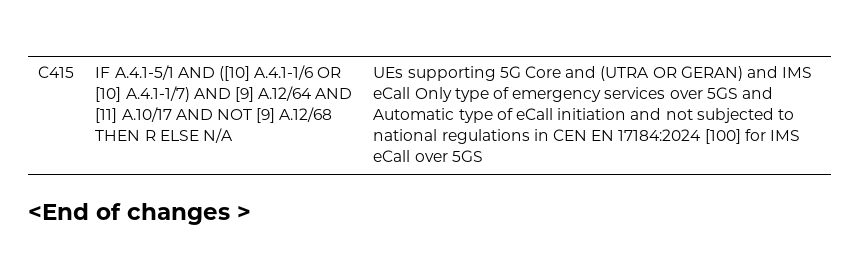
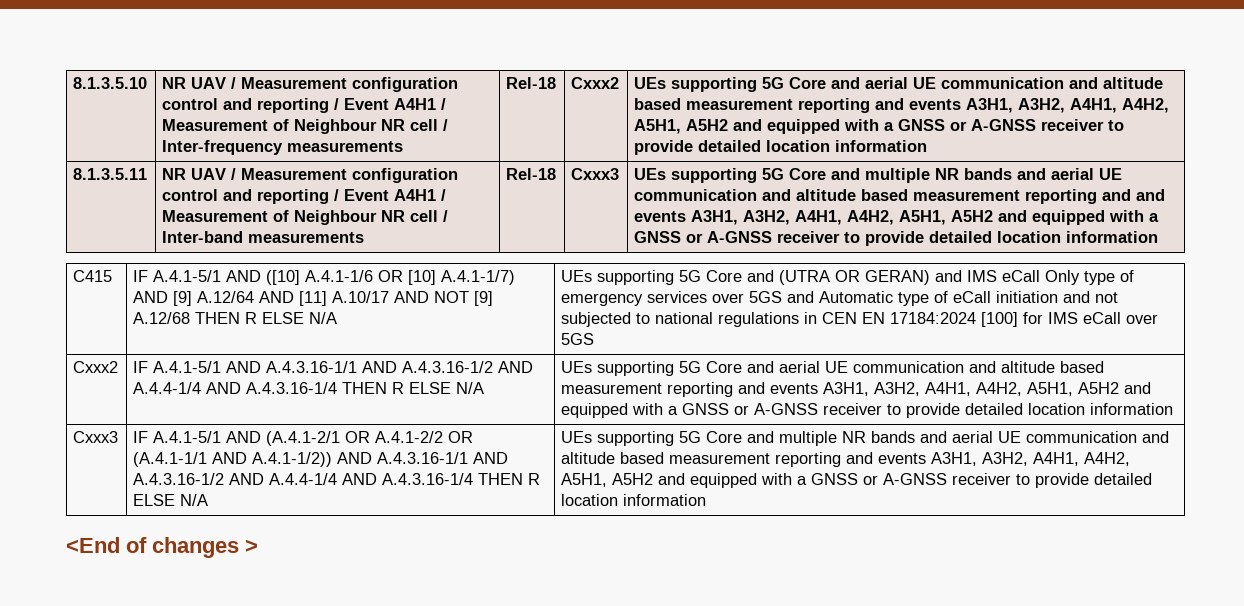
+ 8.1.3.5.10 | NR UAV / Measurement configuration control and reporting / Event A4H1 / Measurement of Neighbour NR cell / Inter-frequency measurements | Rel-18 | Cxxx2 | UEs supporting 5G Core and aerial UE communication and altitude based measurement reporting and events A3H1, A3H2, A4H1, A4H2, A5H1, A5H2 and equipped with a GNSS or A-GNSS receiver to provide detailed location information
+ 8.1.3.5.11 | NR UAV / Measurement configuration control and reporting / Event A4H1 / Measurement of Neighbour NR cell / Inter-band measurements | Rel-18 | Cxxx3 | UEs supporting 5G Core and multiple NR bands and aerial UE communication and altitude based measurement reporting and and events A3H1, A3H2, A4H1, A4H2, A5H1, A5H2 and equipped with a GNSS or A-GNSS receiver to provide detailed location information
+ Cxxx2 | IF A.4.1-5/1 AND A.4.3.16-1/1 AND A.4.3.16-1/2 AND A.4.4-1/4 AND A.4.3.16-1/4 THEN R ELSE N/A | UEs supporting 5G Core and aerial UE communication and altitude based measurement reporting and events A3H1, A3H2, A4H1, A4H2, A5H1, A5H2 and equipped with a GNSS or A-GNSS receiver to provide detailed location information
+ Cxxx3 | IF A.4.1-5/1 AND (A.4.1-2/1 OR A.4.1-2/2 OR (A.4.1-1/1 AND A.4.1-1/2)) AND A.4.3.16-1/1 AND A.4.3.16-1/2 AND A.4.4-1/4 AND A.4.3.16-1/4 THEN R ELSE N/A | UEs supporting 5G Core and multiple NR bands and aerial UE communication and altitude based measurement reporting and events A3H1, A3H2, A4H1, A4H2, A5H1, A5H2 and equipped with a GNSS or A-GNSS receiver to provide detailed location information

